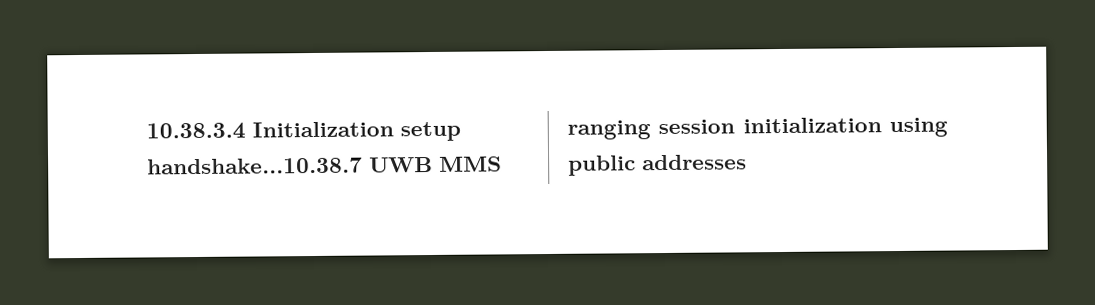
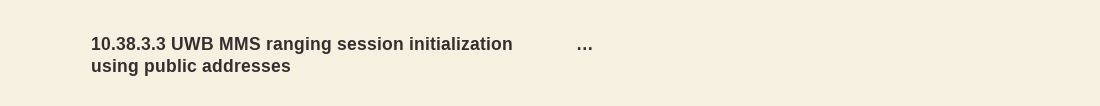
- 10.38.3.4 Initialization setup handshake…10.38.7 UWB MMS ranging session initialization using public addresses
+ 10.38.3.3 UWB MMS ranging session initialization using public addresses
+ …

